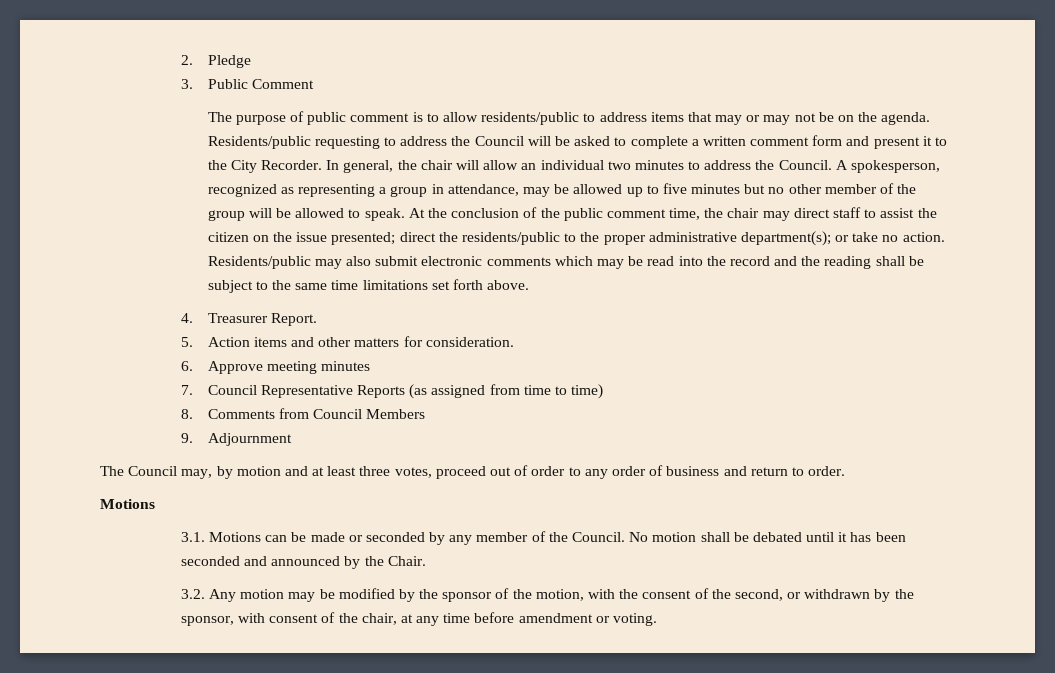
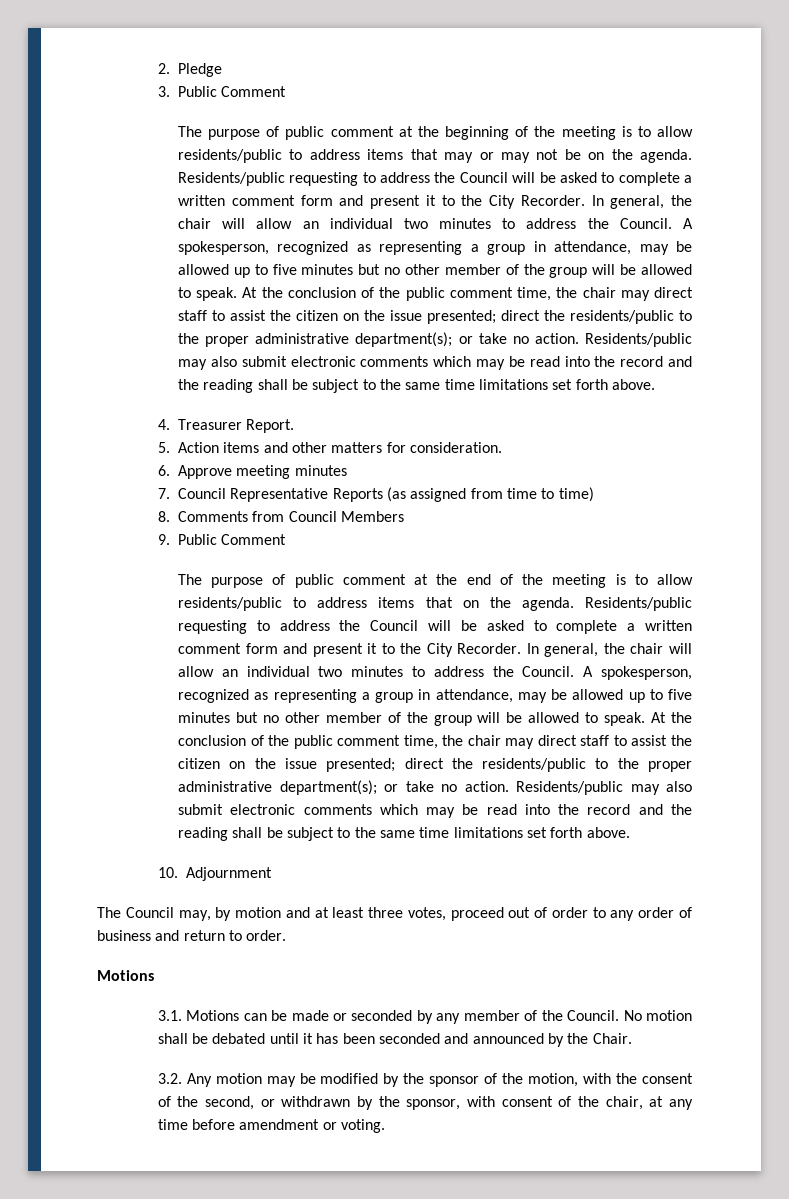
- The purpose of public comment is to allow residents/public to address items that may or may not be on the agenda.
+ The purpose of public comment at the beginning of the meeting is to allow residents/public to address items that may or may not be on the agenda.
- 9. Adjournment
+ 9. Public Comment
+ The purpose of public comment at the end of the meeting is to allow residents/public to address items that on the agenda. Residents/public requesting to address the Council will be asked to complete a written comment form and present it to the City Recorder. In general, the chair will allow an individual two minutes to address the Council. A spokesperson, recognized as representing a group in attendance, may be allowed up to five minutes but no other member of the group will be allowed to speak. At the conclusion of the public comment time, the chair may direct staff to assist the citizen on the issue presented; direct the residents/public to the proper administrative department(s); or take no action. Residents/public may also submit electronic comments which may be read into the record and the reading shall be subject to the same time limitations set forth above.
+ 10. Adjournment

